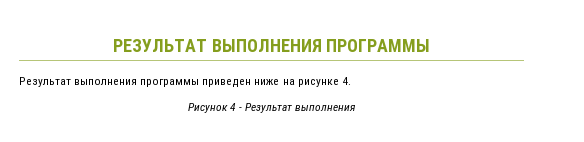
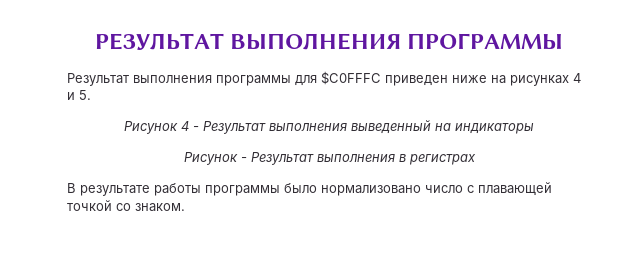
- Результат выполнения программы приведен ниже на рисунке 4.
+ Результат выполнения программы для $C0FFFC приведен ниже на рисунках 4 и 5.
- Рисунок 4 - Результат выполнения
+ Рисунок 4 - Результат выполнения выведенный на индикаторы
+ Рисунок - Результат выполнения в регистрах
+ В результате работы программы было нормализовано число с плавающей точкой со знаком.

